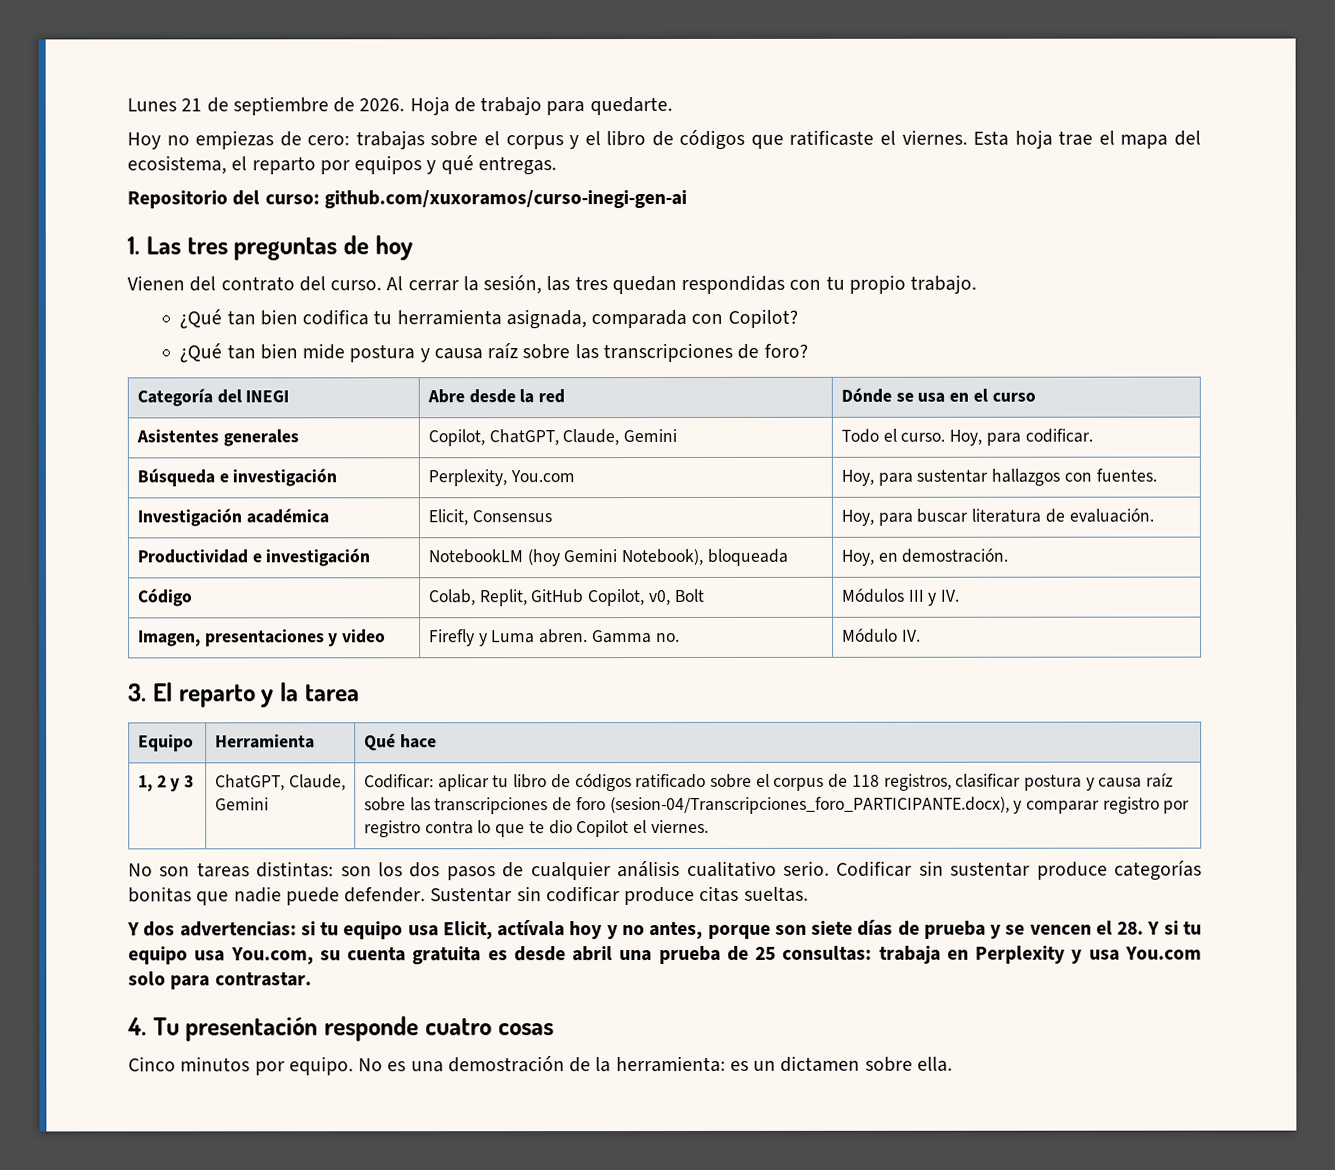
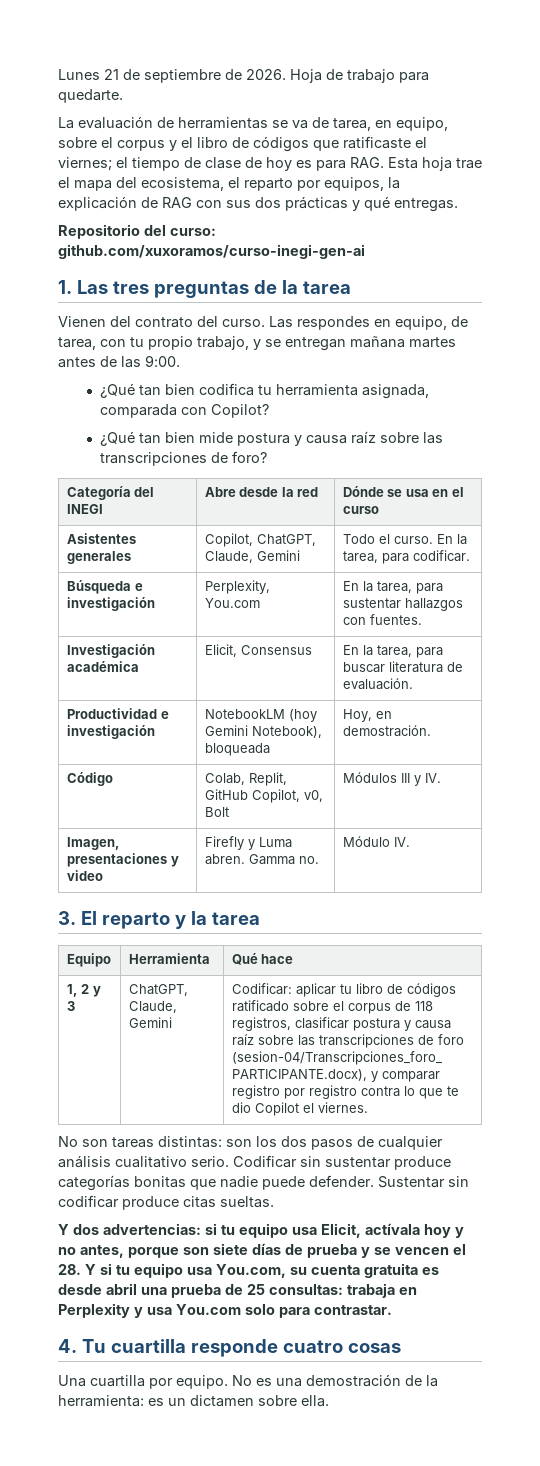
- Hoy no empiezas de cero: trabajas sobre el corpus y el libro de códigos que ratificaste el viernes. Esta hoja trae el mapa del ecosistema, el reparto por equipos y qué entregas.
+ La evaluación de herramientas se va de tarea, en equipo, sobre el corpus y el libro de códigos que ratificaste el viernes; el tiempo de clase de hoy es para RAG. Esta hoja trae el mapa del ecosistema, el reparto por equipos, la explicación de RAG con sus dos prácticas y qué entregas.
- 1. Las tres preguntas de hoy
+ 1. Las tres preguntas de la tarea
- Al cerrar la sesión, las tres quedan respondidas con tu propio trabajo.
+ Las respondes en equipo, de tarea, con tu propio trabajo, y se entregan mañana martes antes de las 9:00.
- Asistentes generales | Copilot, ChatGPT, Claude, Gemini | Todo el curso. Hoy, para codificar.
+ Asistentes generales | Copilot, ChatGPT, Claude, Gemini | Todo el curso. En la tarea, para codificar.
- Búsqueda e investigación | Perplexity, You.com | Hoy, para sustentar hallazgos con fuentes.
+ Búsqueda e investigación | Perplexity, You.com | En la tarea, para sustentar hallazgos con fuentes.
- Investigación académica | Elicit, Consensus | Hoy, para buscar literatura de evaluación.
+ Investigación académica | Elicit, Consensus | En la tarea, para buscar literatura de evaluación.
- 4. Tu presentación responde cuatro cosas
+ 4. Tu cuartilla responde cuatro cosas
- Cinco minutos por equipo.
+ Una cuartilla por equipo.

